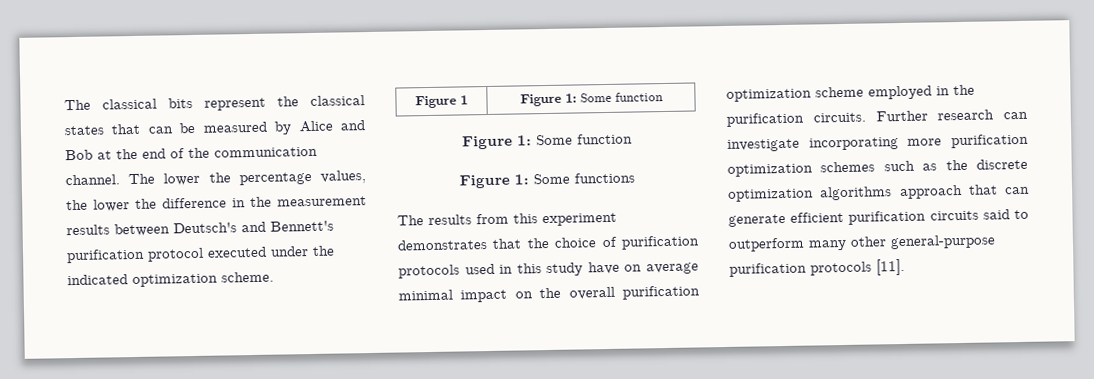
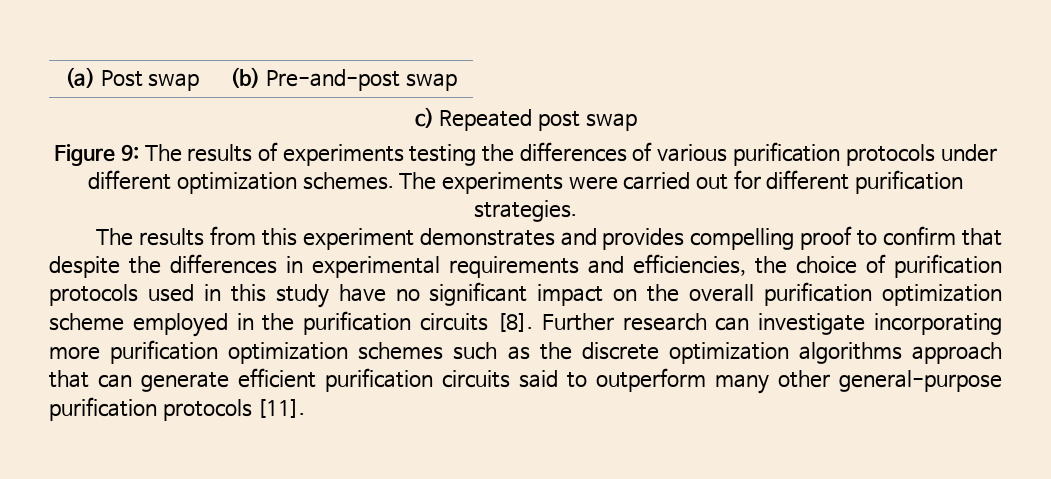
- The classical bits represent the classical states that can be measured by Alice and Bob at the end of the communication channel. The lower the percentage values, the lower the difference in the measurement results between Deutsch's and Bennett's purification protocol executed under the indicated optimization scheme.
- Figure 1 | Figure 1: Some function
- Figure 1: Some function
- Figure 1: Some functions
+ (a) Post swap | (b) Pre-and-post swap
+ c) Repeated post swap
+ Figure 9: The results of experiments testing the differences of various purification protocols under different optimization schemes. The experiments were carried out for different purification strategies.
- The results from this experiment demonstrates that the choice of purification protocols used in this study have on average minimal impact on the overall purification optimization scheme employed in the purification circuits.
+ The results from this experiment demonstrates and provides compelling proof to confirm that despite the differences in experimental requirements and efficiencies, the choice of purification protocols used in this study have no significant impact on the overall purification optimization scheme employed in the purification circuits [8].

